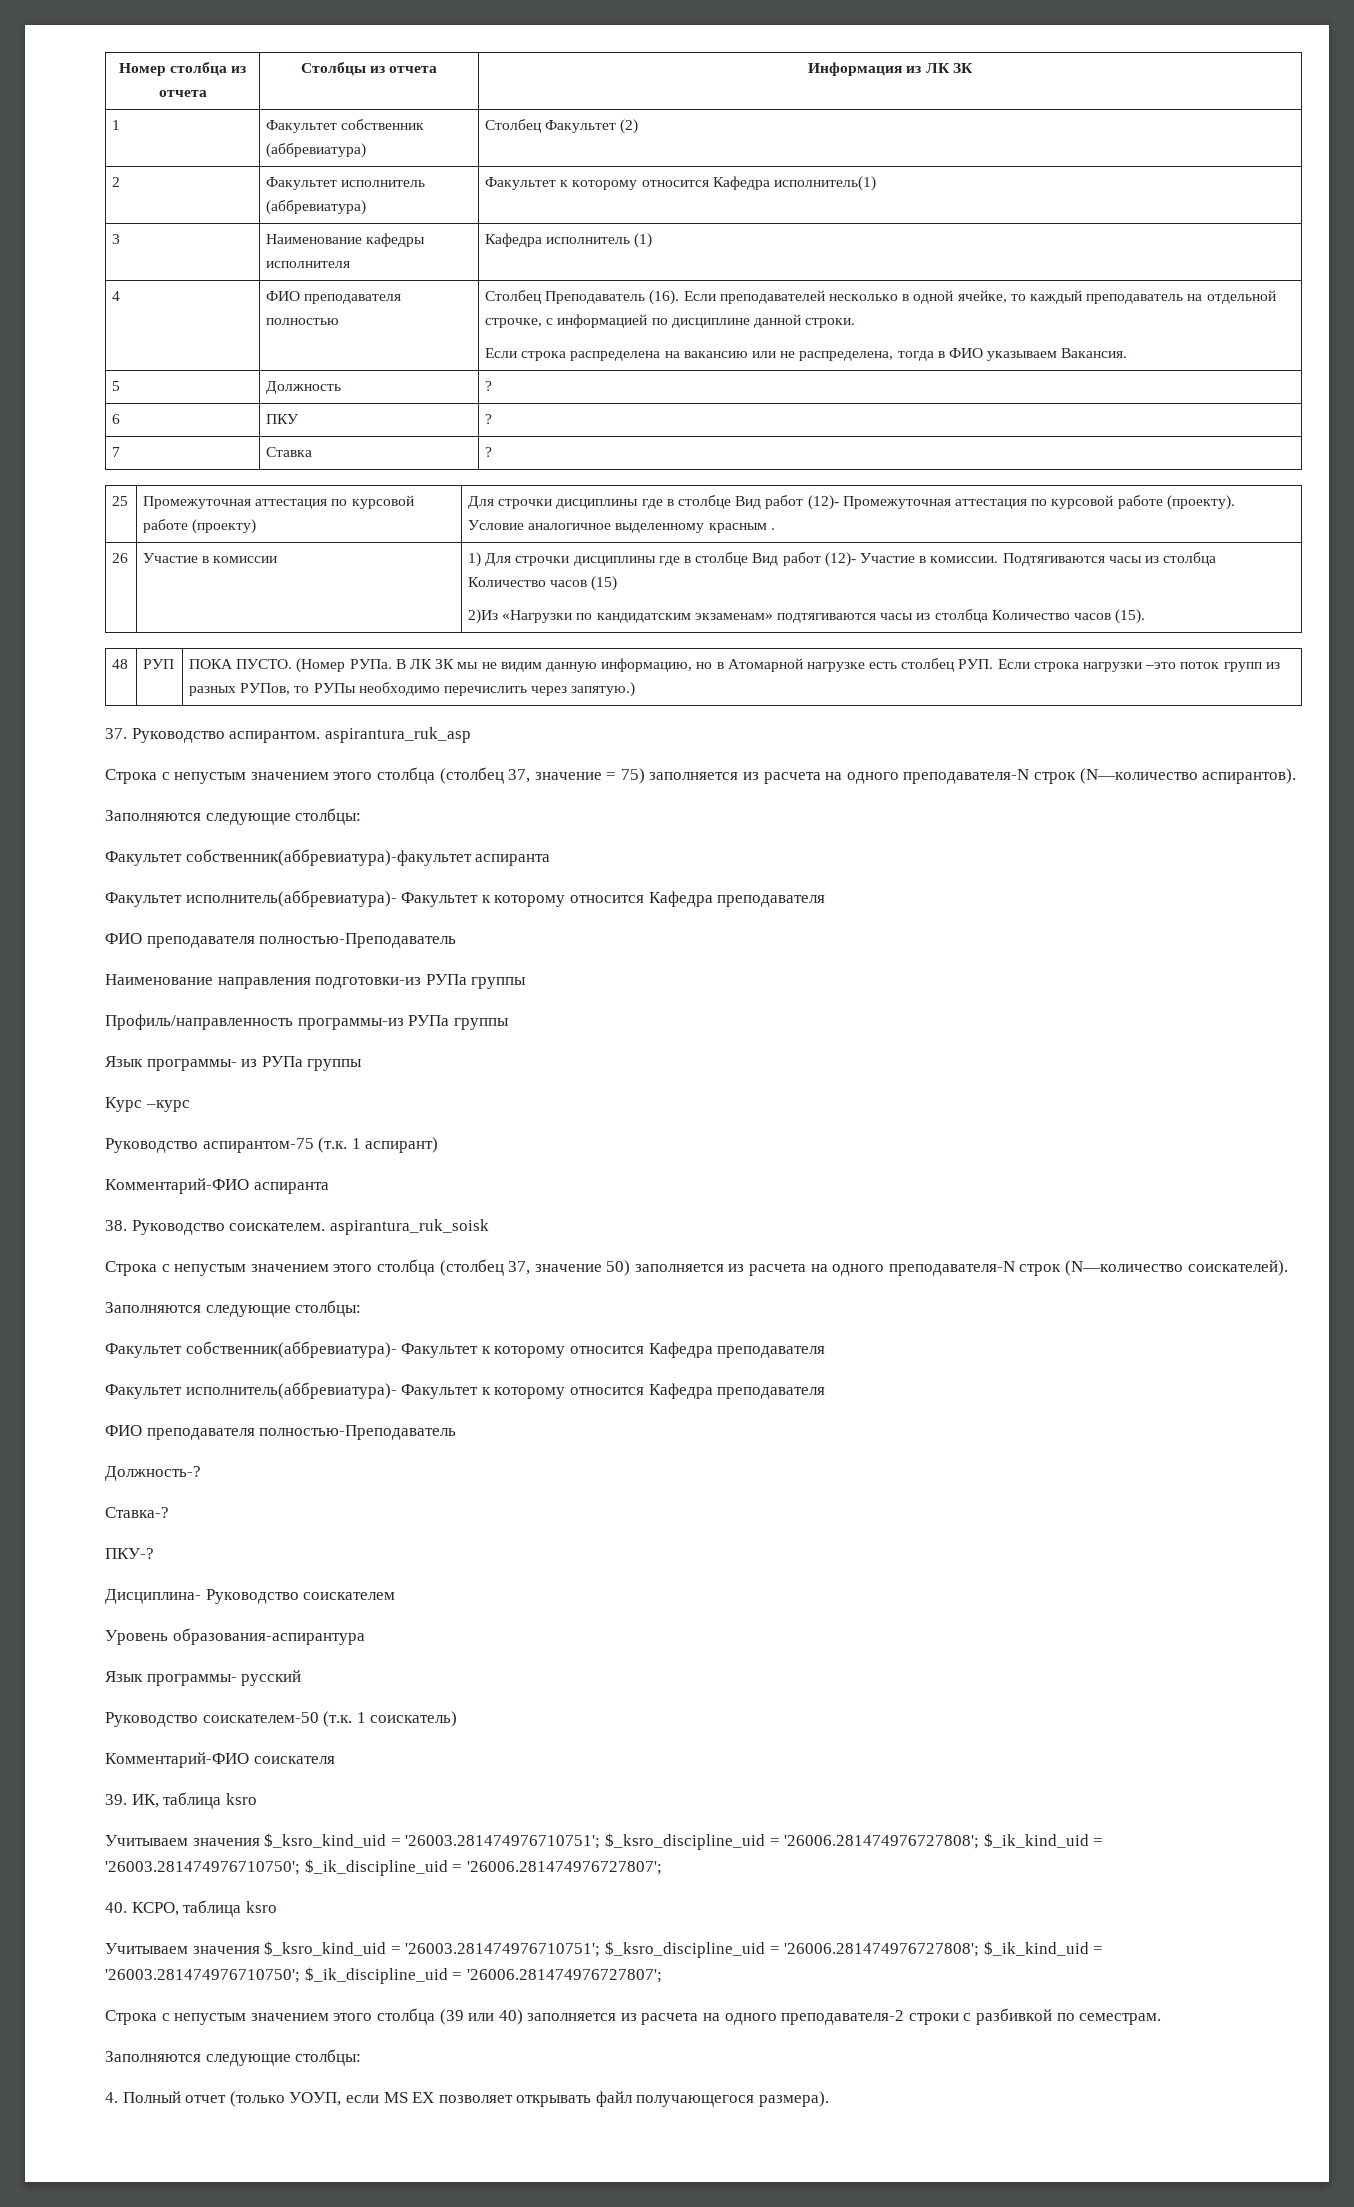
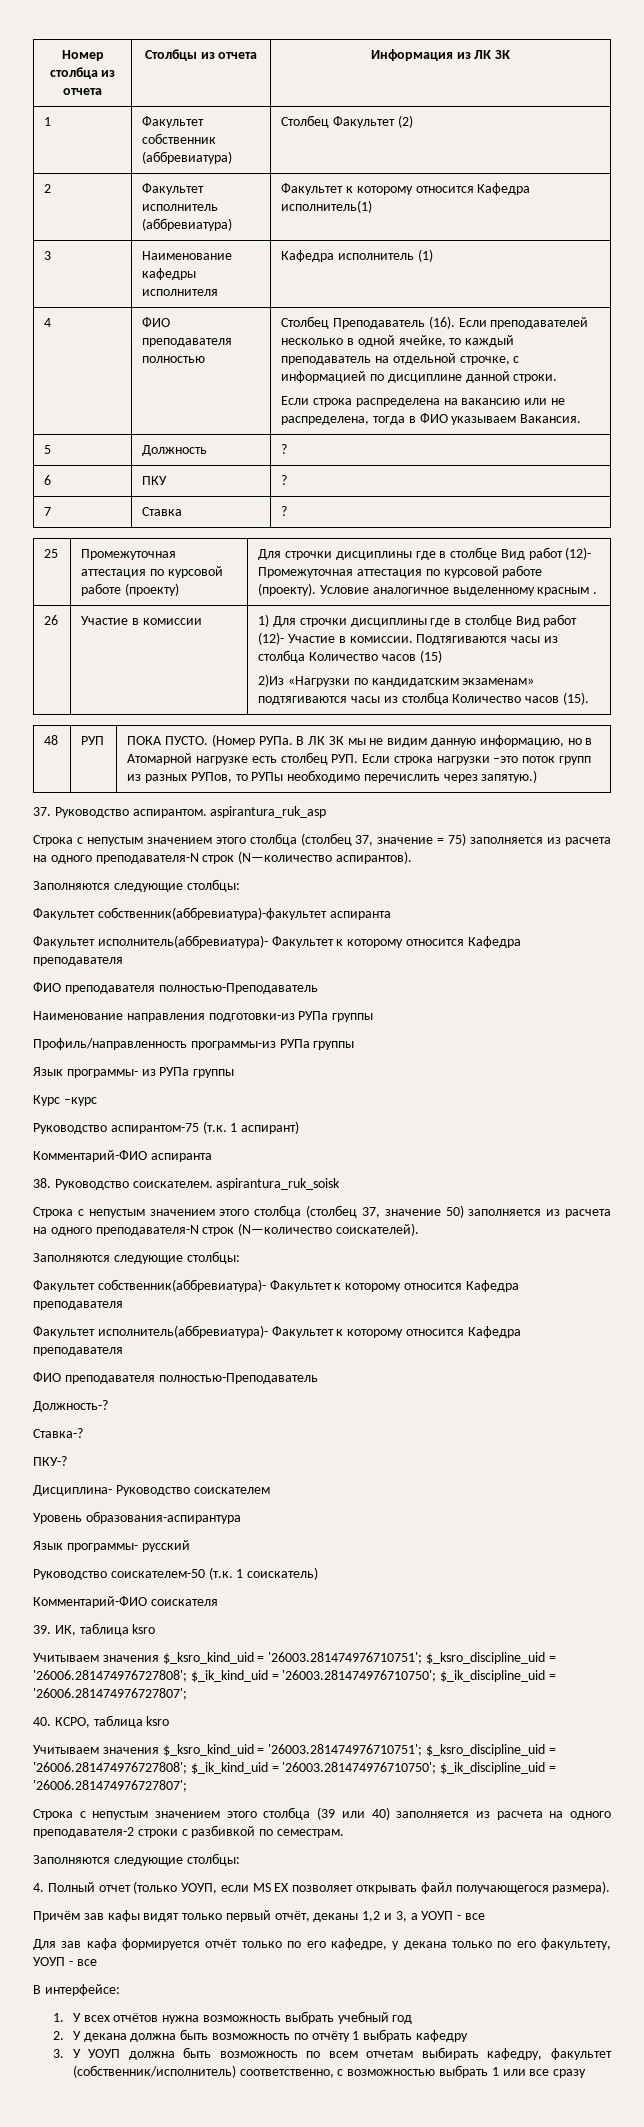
+ Причём зав кафы видят только первый отчёт, деканы 1,2 и 3, а УОУП - все
+ Для зав кафа формируется отчёт только по его кафедре, у декана только по его факультету, УОУП - все
+ В интерфейсе:
+ 1. У всех отчётов нужна возможность выбрать учебный год
+ 2. У декана должна быть возможность по отчёту 1 выбрать кафедру
+ 3. У УОУП должна быть возможность по всем отчетам выбирать кафедру, факультет (собственник/исполнитель) соответственно, с возможностью выбрать 1 или все сразу

